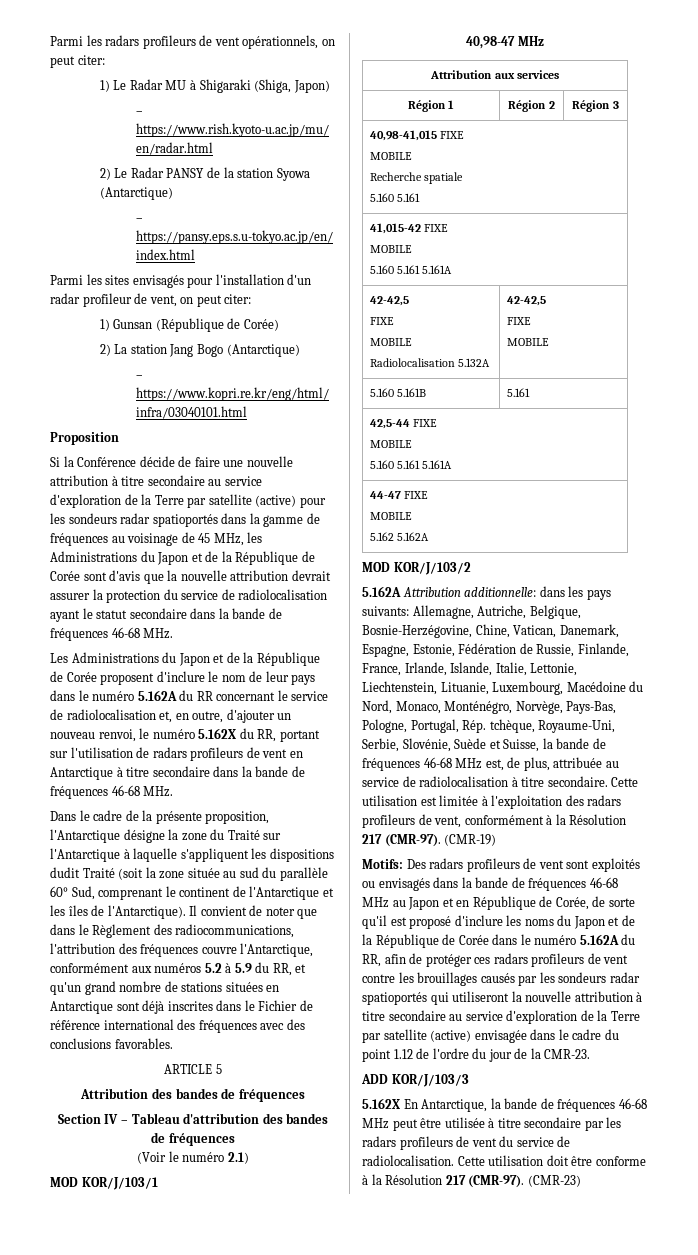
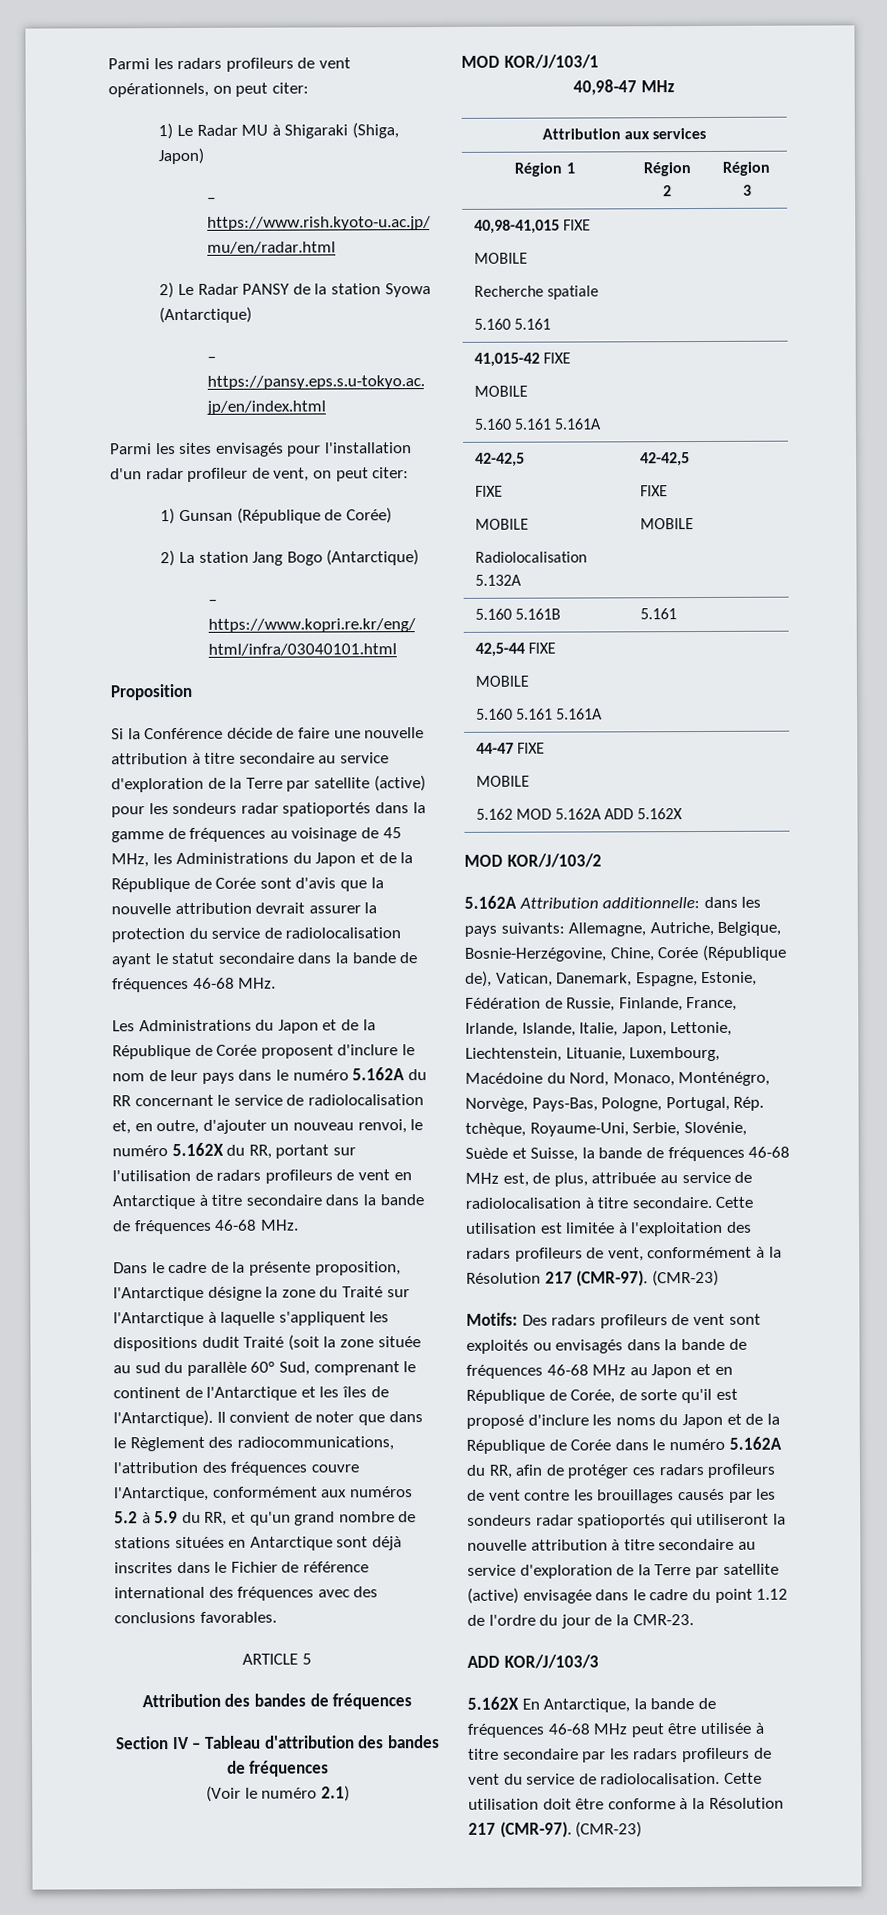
  44-47 FIXE
  MOBILE
- 5.162 5.162A
+ 5.162 MOD 5.162A ADD 5.162X
- Allemagne, Autriche, Belgique, Bosnie-Herzégovine, Chine, Vatican, Danemark, Espagne, Estonie, Fédération de Russie, Finlande, France, Irlande, Islande, Italie, Lettonie, Liechtenstein, Lituanie, Luxembourg, Macédoine du Nord, Monaco, Monténégro, Norvège, Pays-Bas, Pologne, Portugal, Rép. tchèque, Royaume-Uni, Serbie, Slovénie, Suède et Suisse, la bande de fréquences 46-68 MHz est, de plus, attribuée au service de radiolocalisation à titre secondaire.
+ Allemagne, Autriche, Belgique, Bosnie-Herzégovine, Chine, Corée (République de), Vatican, Danemark, Espagne, Estonie, Fédération de Russie, Finlande, France, Irlande, Islande, Italie, Japon, Lettonie, Liechtenstein, Lituanie, Luxembourg, Macédoine du Nord, Monaco, Monténégro, Norvège, Pays-Bas, Pologne, Portugal, Rép. tchèque, Royaume-Uni, Serbie, Slovénie, Suède et Suisse, la bande de fréquences 46-68 MHz est, de plus, attribuée au service de radiolocalisation à titre secondaire.
- Cette utilisation est limitée à l'exploitation des radars profileurs de vent, conformément à la Résolution 217 (CMR-97). (CMR-19)
+ Cette utilisation est limitée à l'exploitation des radars profileurs de vent, conformément à la Résolution 217 (CMR-97). (CMR-23)

